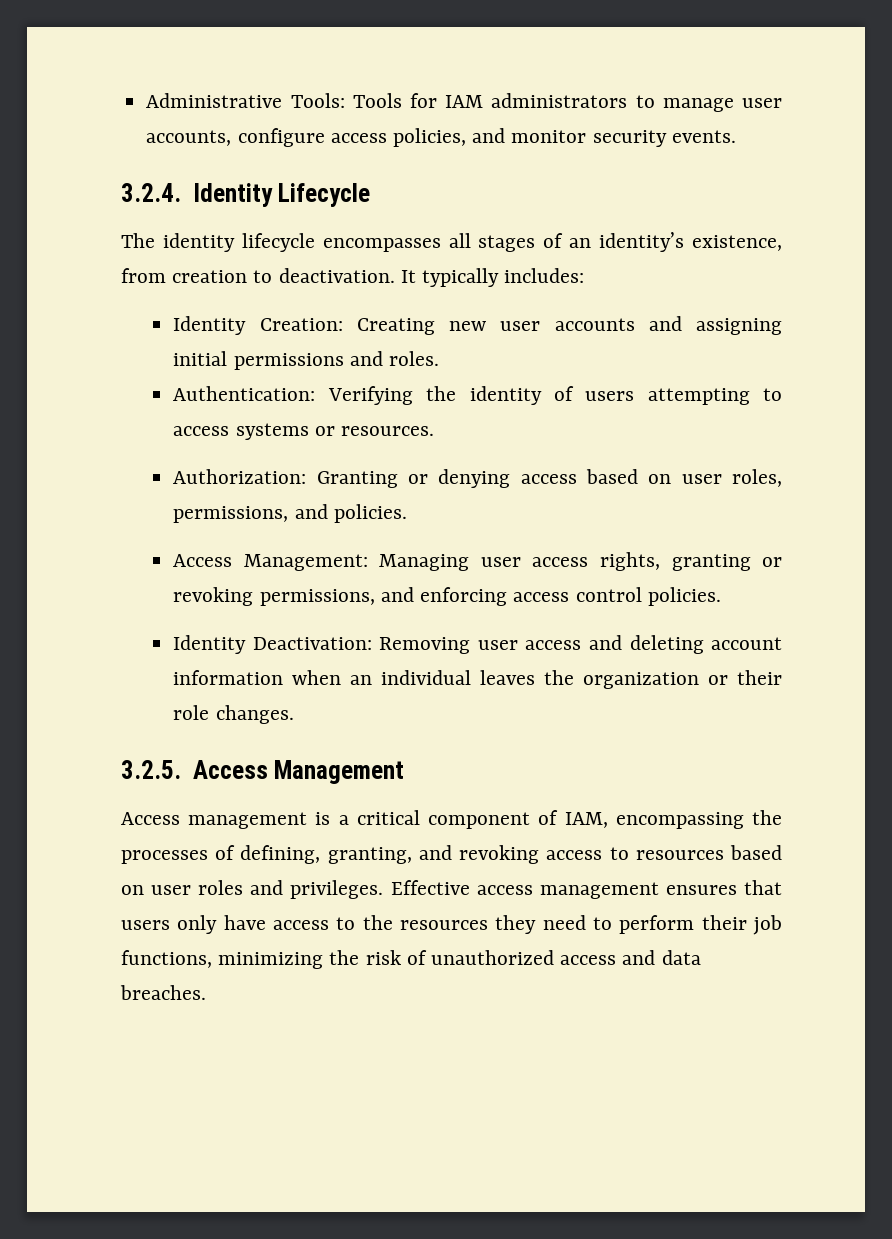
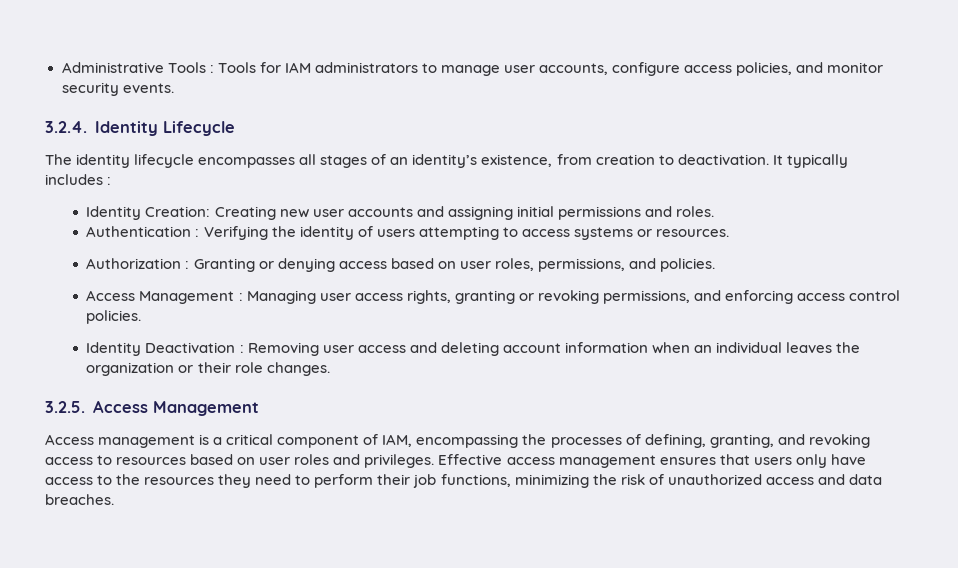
- Administrative Tools: Tools for IAM administrators to manage user accounts, configure access policies, and monitor security events.
+ Administrative Tools : Tools for IAM administrators to manage user accounts, configure access policies, and monitor security events.
- It typically includes:
+ It typically includes :
- Authentication: Verifying the identity of users attempting to access systems or resources.
+ Authentication : Verifying the identity of users attempting to access systems or resources.
- Authorization: Granting or denying access based on user roles, permissions, and policies.
+ Authorization : Granting or denying access based on user roles, permissions, and policies.
- Access Management: Managing user access rights, granting or revoking permissions, and enforcing access control policies.
+ Access Management : Managing user access rights, granting or revoking permissions, and enforcing access control policies.
- Identity Deactivation: Removing user access and deleting account information when an individual leaves the organization or their role changes.
+ Identity Deactivation : Removing user access and deleting account information when an individual leaves the organization or their role changes.

